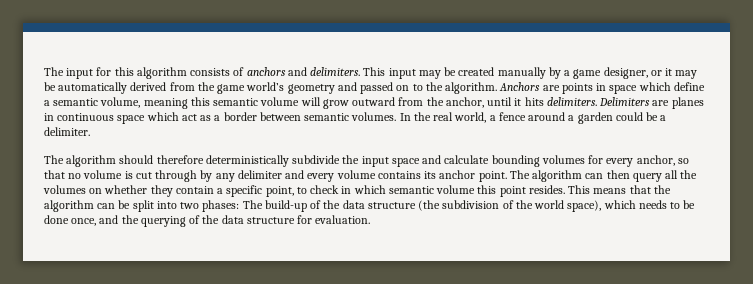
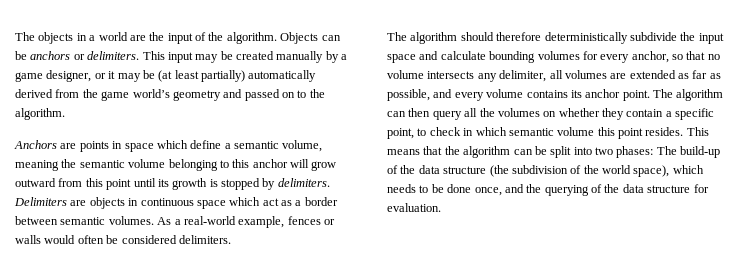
- The input for this algorithm consists of anchors and delimiters.
+ The objects in a world are the input of the algorithm. Objects can be anchors or delimiters.
- This input may be created manually by a game designer, or it may be automatically derived from the game world’s geometry and passed on to the algorithm. Anchors are points in space which define a semantic volume, meaning this semantic volume will grow outward from the anchor, until it hits delimiters.
+ This input may be created manually by a game designer, or it may be (at least partially) automatically derived from the game world’s geometry and passed on to the algorithm.
+ Anchors are points in space which define a semantic volume, meaning the semantic volume belonging to this anchor will grow outward from this point until its growth is stopped by delimiters.
- Delimiters are planes in continuous space which act as a border between semantic volumes.
+ Delimiters are objects in continuous space which act as a border between semantic volumes.
- In the real world, a fence around a garden could be a delimiter.
+ As a real-world example, fences or walls would often be considered delimiters.
- The algorithm should therefore deterministically subdivide the input space and calculate bounding volumes for every anchor, so that no volume is cut through by any delimiter and every volume contains its anchor point.
+ The algorithm should therefore deterministically subdivide the input space and calculate bounding volumes for every anchor, so that no volume intersects any delimiter, all volumes are extended as far as possible, and every volume contains its anchor point.

